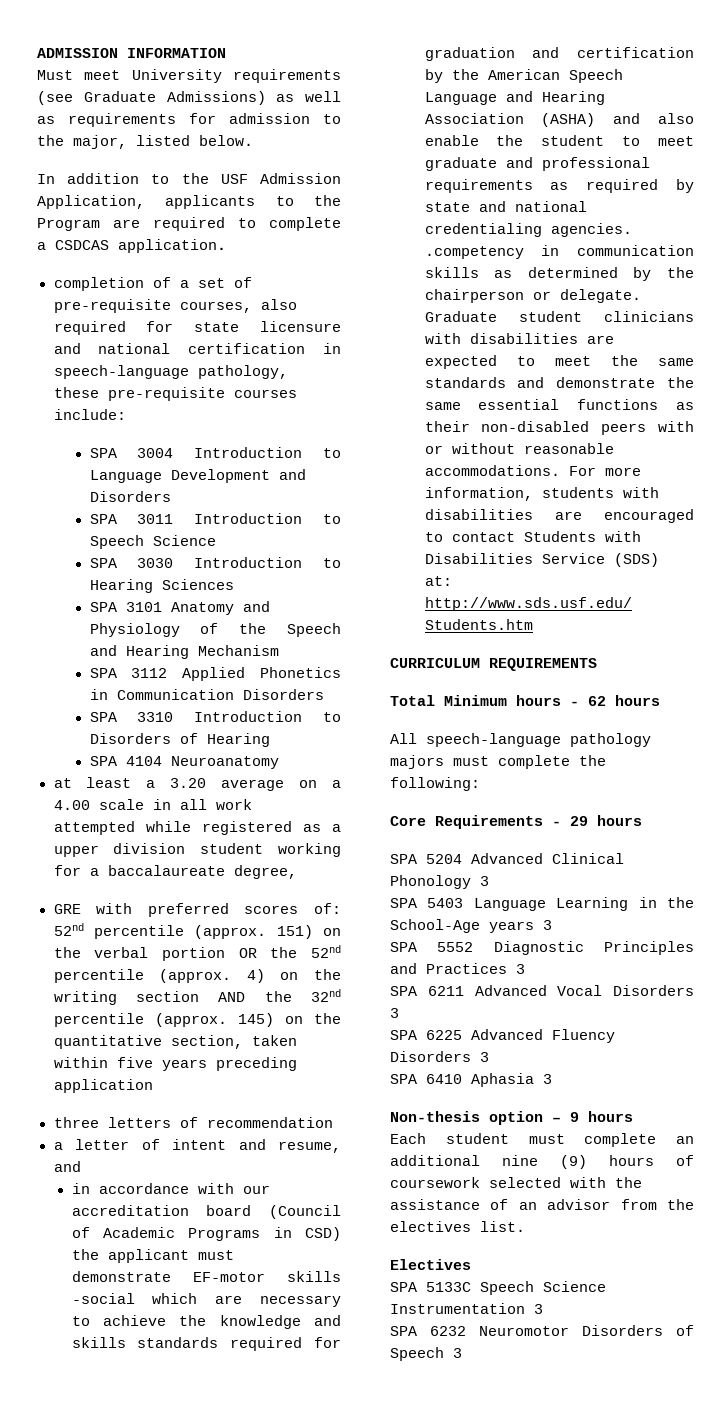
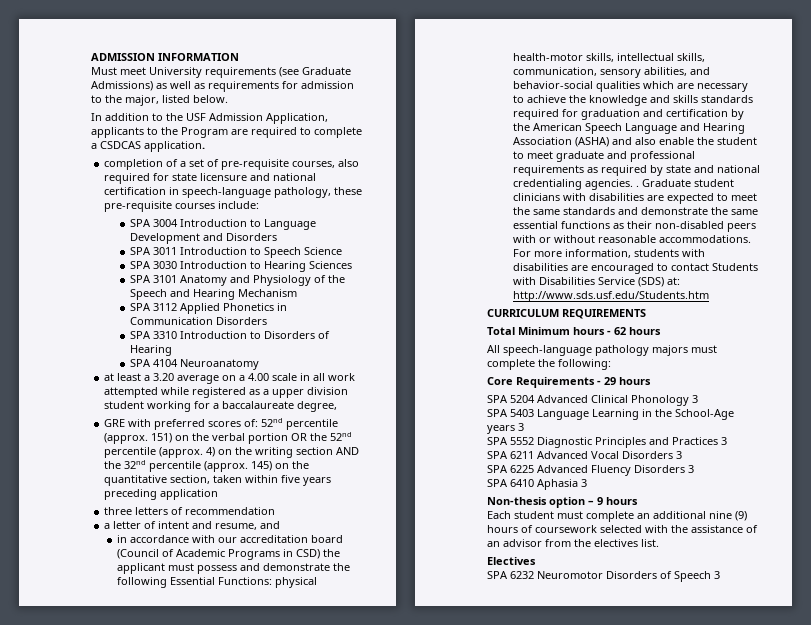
- in accordance with our accreditation board (Council of Academic Programs in CSD) the applicant must demonstrate EF-motor skills -social which are necessary to achieve the knowledge and skills standards required for graduation and certification by the American Speech Language and Hearing Association (ASHA) and also enable the student to meet graduate and professional requirements as required by state and national credentialing agencies. .competency in communication skills as determined by the chairperson or delegate.
+ in accordance with our accreditation board (Council of Academic Programs in CSD) the applicant must possess and demonstrate the following Essential Functions: physical health-motor skills, intellectual skills, communication, sensory abilities, and behavior-social qualities which are necessary to achieve the knowledge and skills standards required for graduation and certification by the American Speech Language and Hearing Association (ASHA) and also enable the student to meet graduate and professional requirements as required by state and national credentialing agencies. .
- SPA 5133C Speech Science Instrumentation 3

